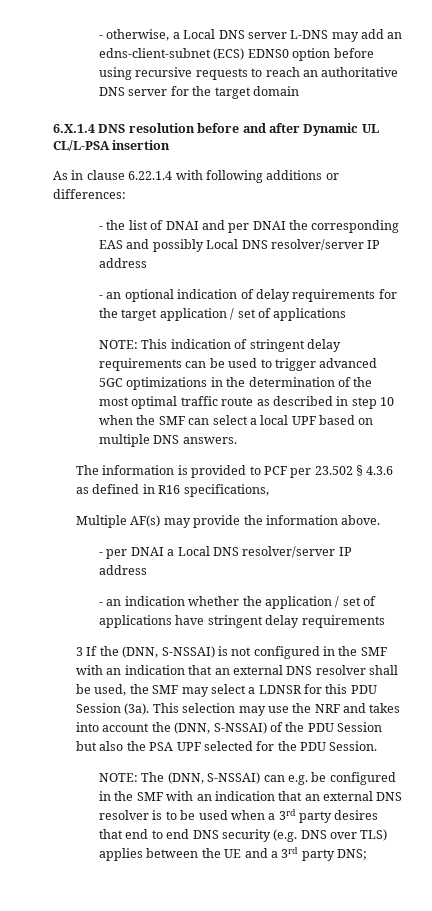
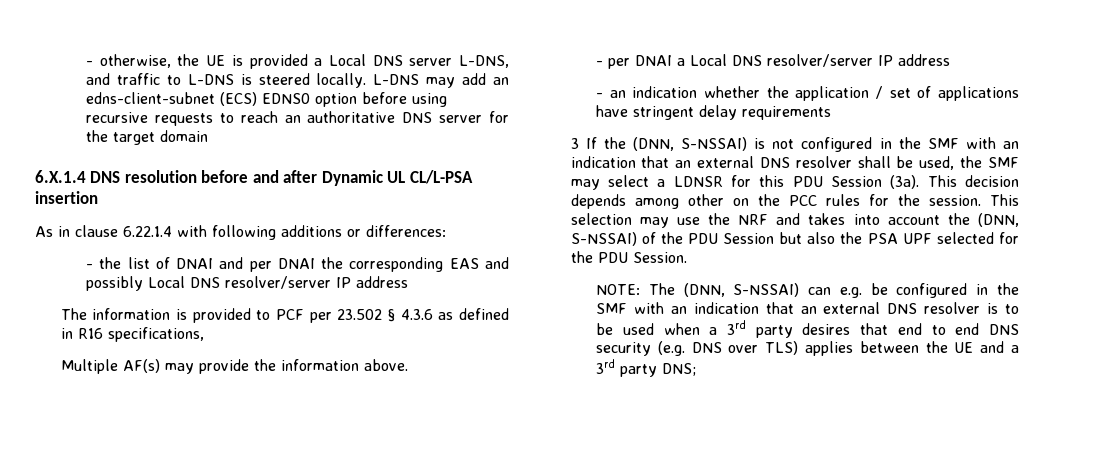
- - otherwise, a Local DNS server L-DNS may add an edns-client-subnet (ECS) EDNS0 option before using recursive requests to reach an authoritative DNS server for the target domain
+ - otherwise, the UE is provided a Local DNS server L-DNS, and traffic to L-DNS is steered locally. L-DNS may add an edns-client-subnet (ECS) EDNS0 option before using recursive requests to reach an authoritative DNS server for the target domain
- - an optional indication of delay requirements for the target application / set of applications
- NOTE: This indication of stringent delay requirements can be used to trigger advanced 5GC optimizations in the determination of the most optimal traffic route as described in step 10 when the SMF can select a local UPF based on multiple DNS answers.
- This selection may use the NRF and takes into account the (DNN, S-NSSAI) of the PDU Session but also the PSA UPF selected for the PDU Session.
+ This decision depends among other on the PCC rules for the session. This selection may use the NRF and takes into account the (DNN, S-NSSAI) of the PDU Session but also the PSA UPF selected for the PDU Session.

